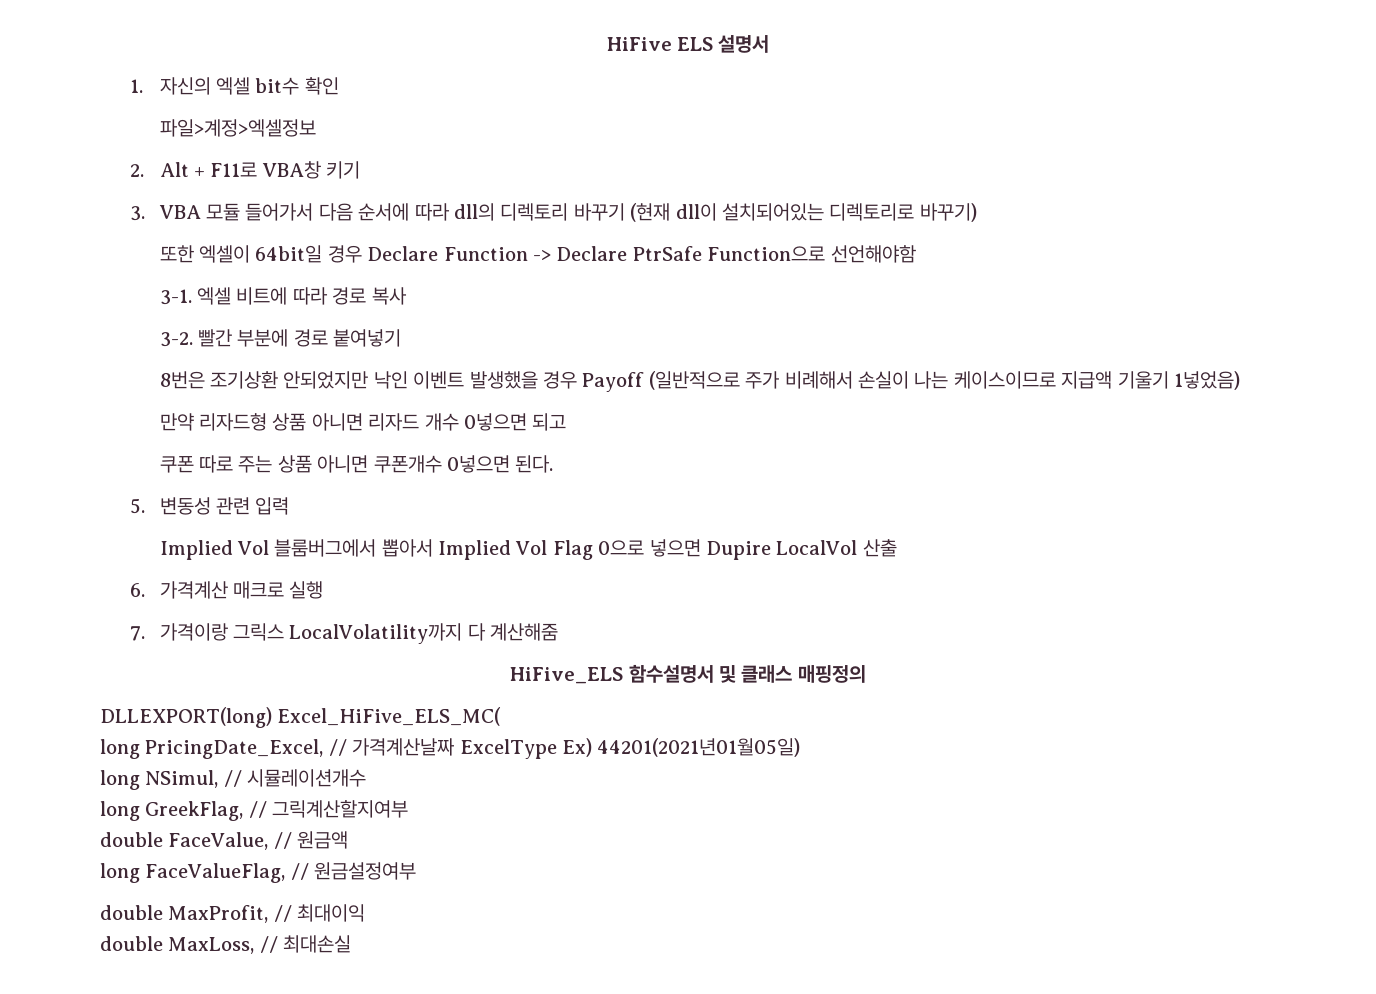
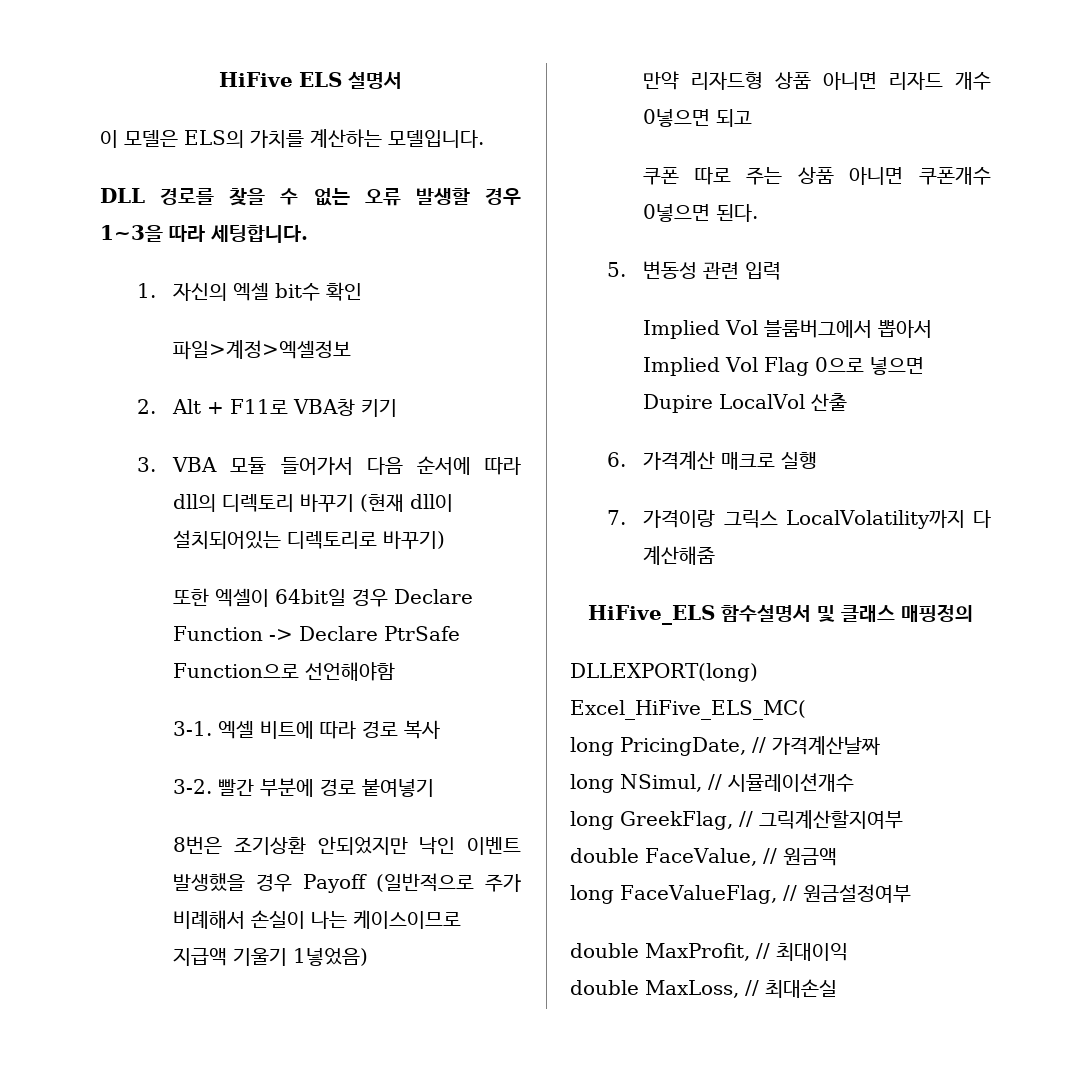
+ 이 모델은 ELS의 가치를 계산하는 모델입니다.
+ DLL 경로를 찾을 수 없는 오류 발생할 경우 1~3을 따라 세팅합니다.
- long PricingDate_Excel, // 가격계산날짜 ExcelType Ex) 44201(2021년01월05일)
+ long PricingDate, // 가격계산날짜

